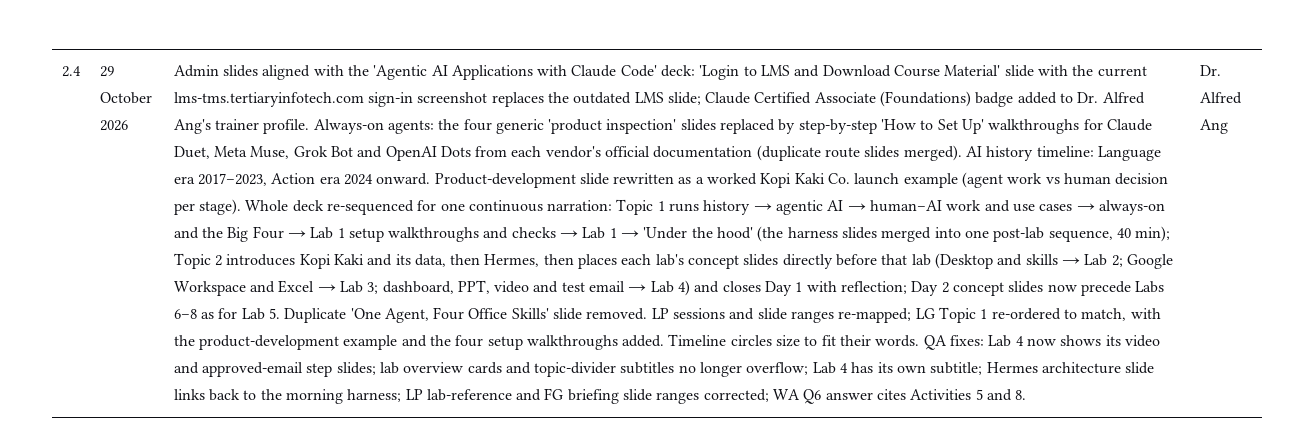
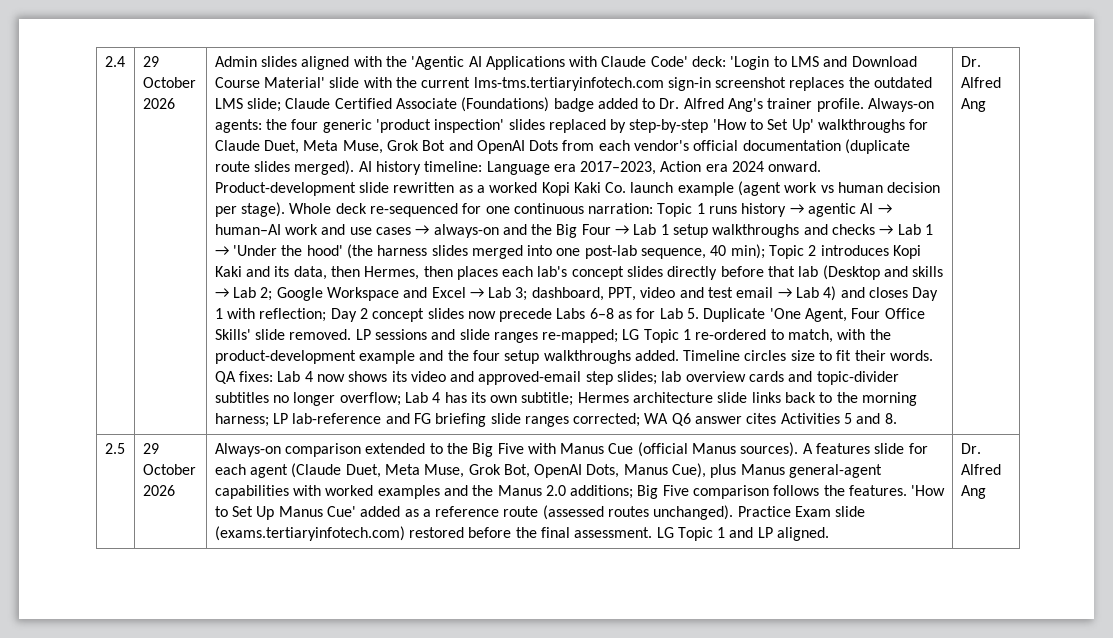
+ 2.5 | 29 October 2026 | Always-on comparison extended to the Big Five with Manus Cue (official Manus sources). A features slide for each agent (Claude Duet, Meta Muse, Grok Bot, OpenAI Dots, Manus Cue), plus Manus general-agent capabilities with worked examples and the Manus 2.0 additions; Big Five comparison follows the features. 'How to Set Up Manus Cue' added as a reference route (assessed routes unchanged). Practice Exam slide (exams.tertiaryinfotech.com) restored before the final assessment. LG Topic 1 and LP aligned. | Dr. Alfred Ang

